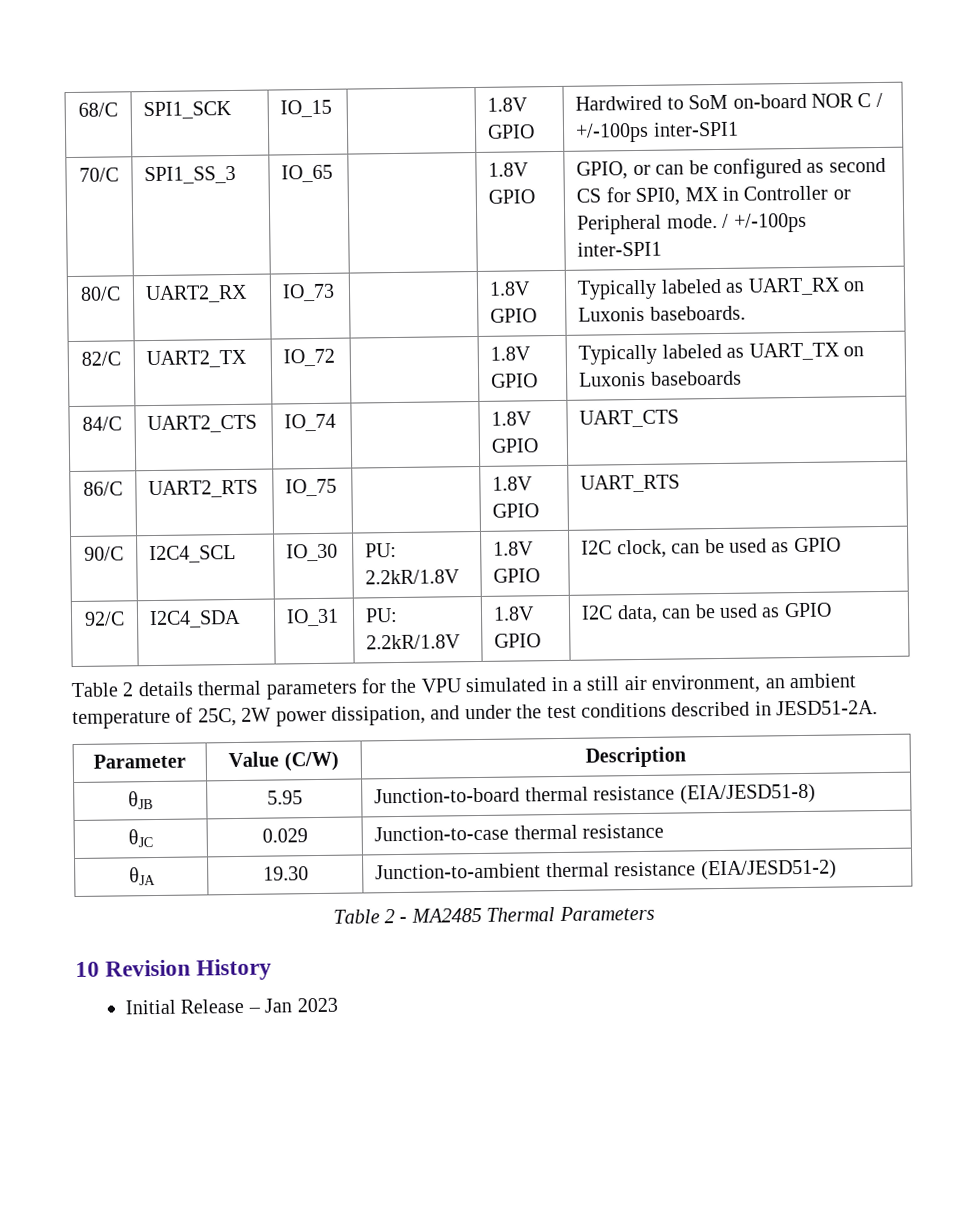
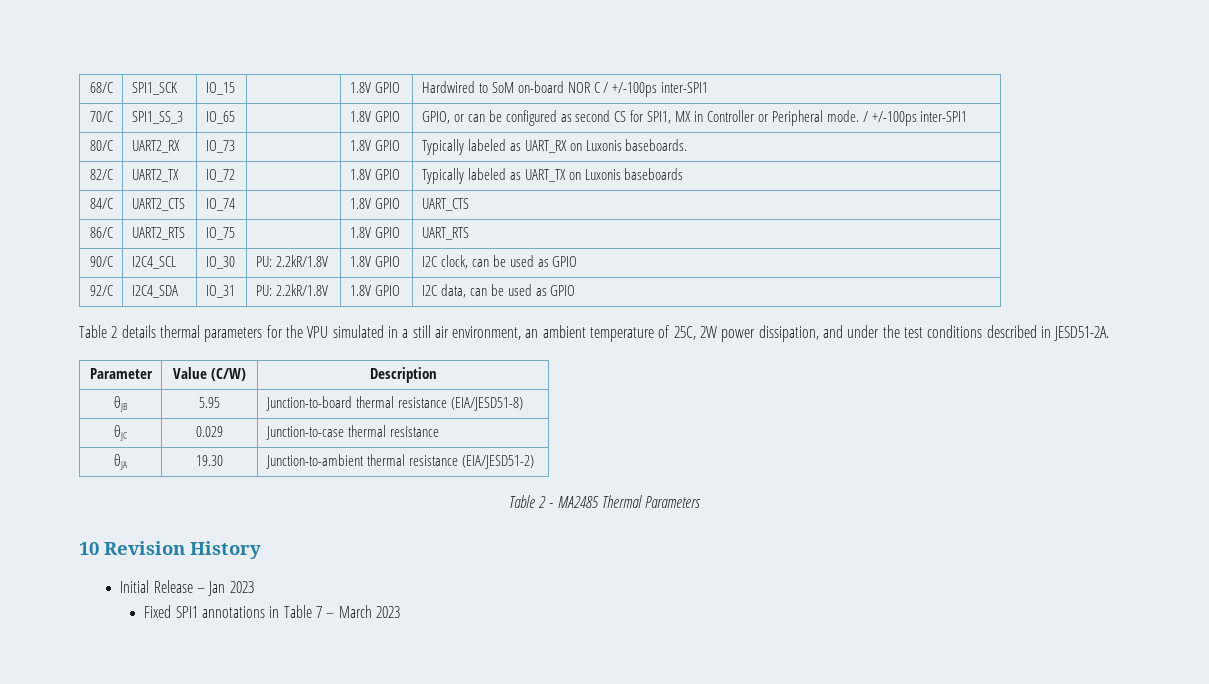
- 70/C | SPI1_SS_3 | IO_65 | | 1.8V GPIO | GPIO, or can be configured as second CS for SPI0, MX in Controller or Peripheral mode. / +/-100ps inter-SPI1
+ 70/C | SPI1_SS_3 | IO_65 | | 1.8V GPIO | GPIO, or can be configured as second CS for SPI1, MX in Controller or Peripheral mode. / +/-100ps inter-SPI1
+ Fixed SPI1 annotations in Table 7 – March 2023

